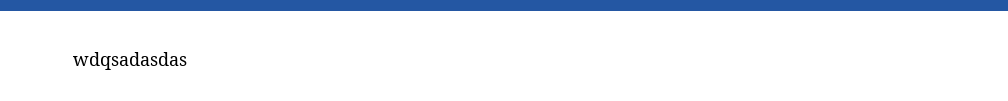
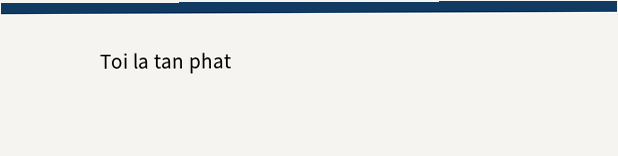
- wdqsadasdas
+ Toi la tan phat

